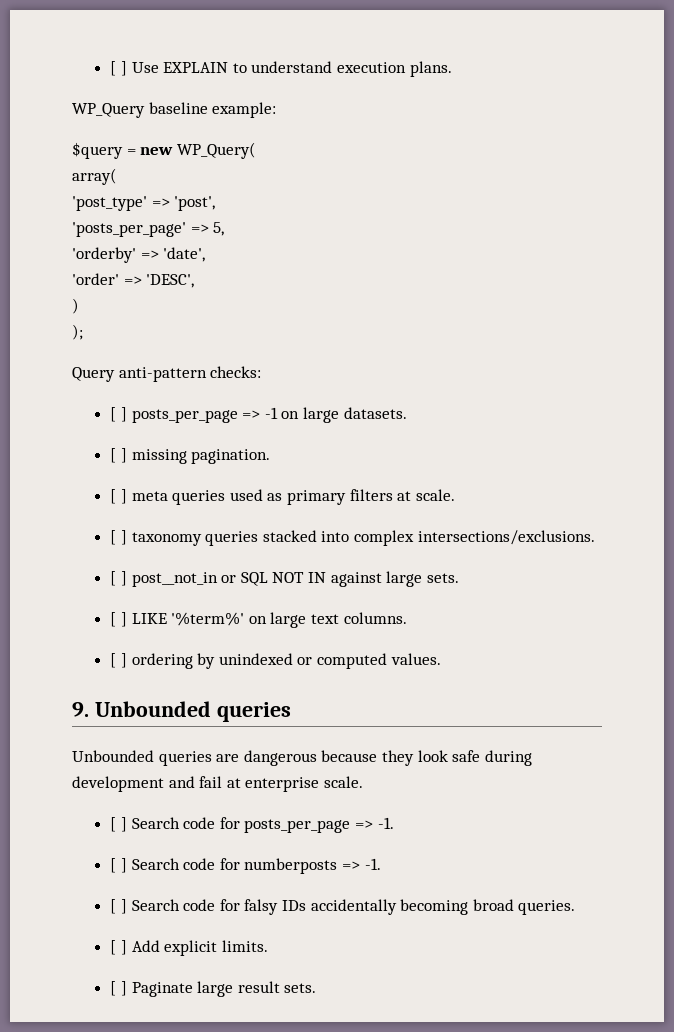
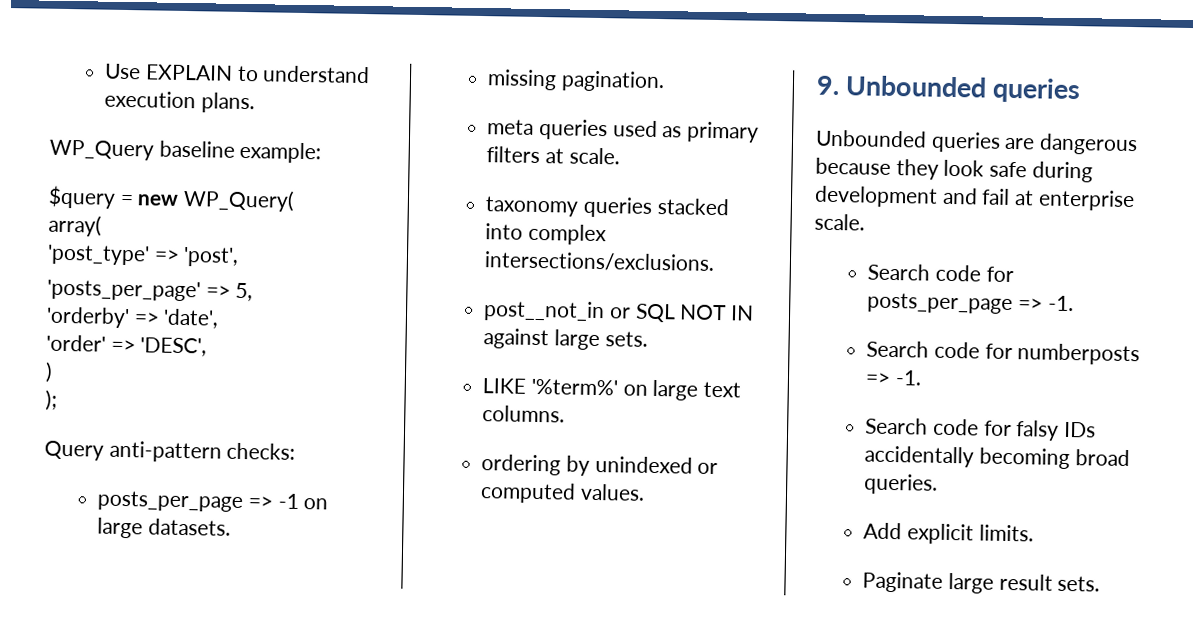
- [ ] Use EXPLAIN to understand execution plans.
+ Use EXPLAIN to understand execution plans.
- [ ] posts_per_page => -1 on large datasets.
+ posts_per_page => -1 on large datasets.
- [ ] missing pagination.
+ missing pagination.
- [ ] meta queries used as primary filters at scale.
+ meta queries used as primary filters at scale.
- [ ] taxonomy queries stacked into complex intersections/exclusions.
+ taxonomy queries stacked into complex intersections/exclusions.
- [ ] post__not_in or SQL NOT IN against large sets.
+ post__not_in or SQL NOT IN against large sets.
- [ ] LIKE '%term%' on large text columns.
+ LIKE '%term%' on large text columns.
- [ ] ordering by unindexed or computed values.
+ ordering by unindexed or computed values.
- [ ] Search code for posts_per_page => -1.
+ Search code for posts_per_page => -1.
- [ ] Search code for numberposts => -1.
+ Search code for numberposts => -1.
- [ ] Search code for falsy IDs accidentally becoming broad queries.
+ Search code for falsy IDs accidentally becoming broad queries.
- [ ] Add explicit limits.
+ Add explicit limits.
- [ ] Paginate large result sets.
+ Paginate large result sets.

